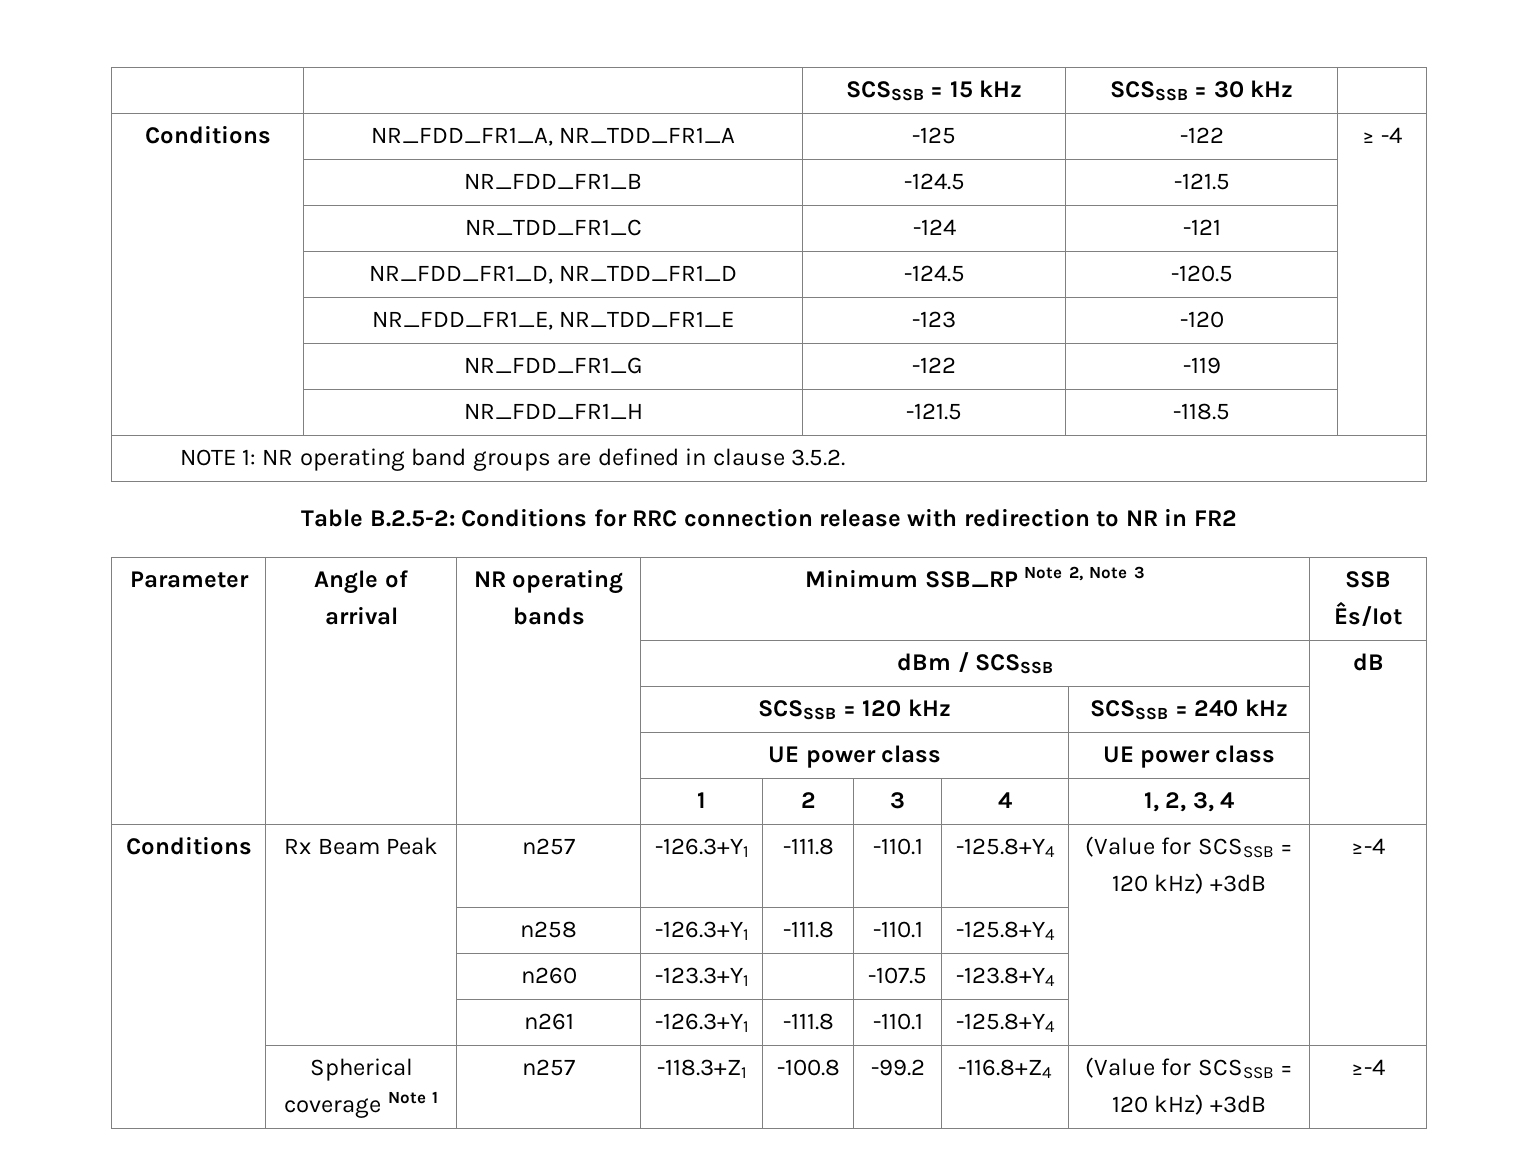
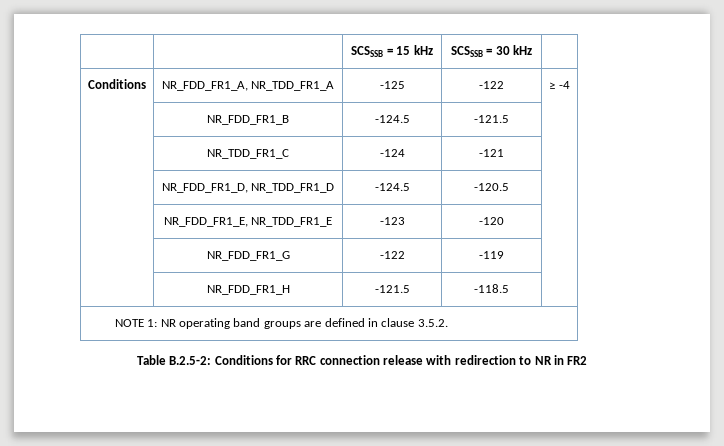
- Parameter | Angle of arrival | NR operating bands | Minimum SSB_RP Note 2, Note 3 | SSB Ês/Iot
- | | | dBm / SCSSSB | dB
- | | | SCSSSB = 120 kHz | SCSSSB = 240 kHz |
- | | | UE power class | UE power class |
- | | | 1 | 2 | 3 | 4 | 1, 2, 3, 4 |
- Conditions | Rx Beam Peak | n257 | -126.3+Y1 | -111.8 | -110.1 | -125.8+Y4 | (Value for SCSSSB = 120 kHz) +3dB | ≥-4
- | | n258 | -126.3+Y1 | -111.8 | -110.1 | -125.8+Y4 | |
- | | n260 | -123.3+Y1 | | -107.5 | -123.8+Y4 | |
- | | n261 | -126.3+Y1 | -111.8 | -110.1 | -125.8+Y4 | |
- | Spherical coverage Note 1 | n257 | -118.3+Z1 | -100.8 | -99.2 | -116.8+Z4 | (Value for SCSSSB = 120 kHz) +3dB | ≥-4

